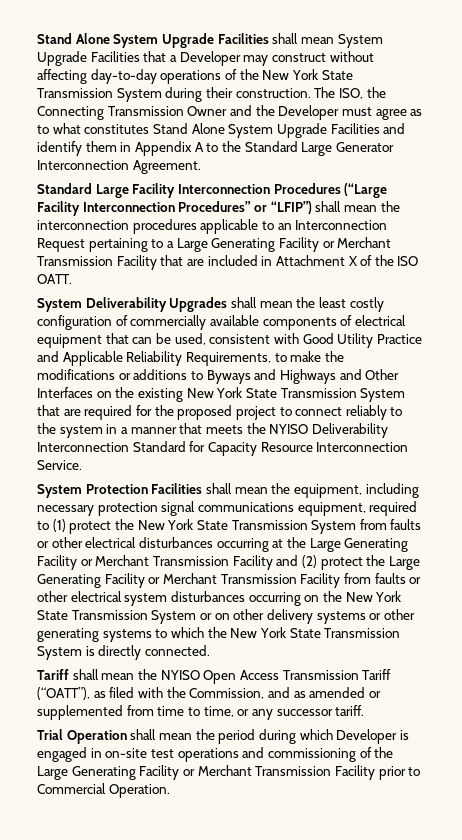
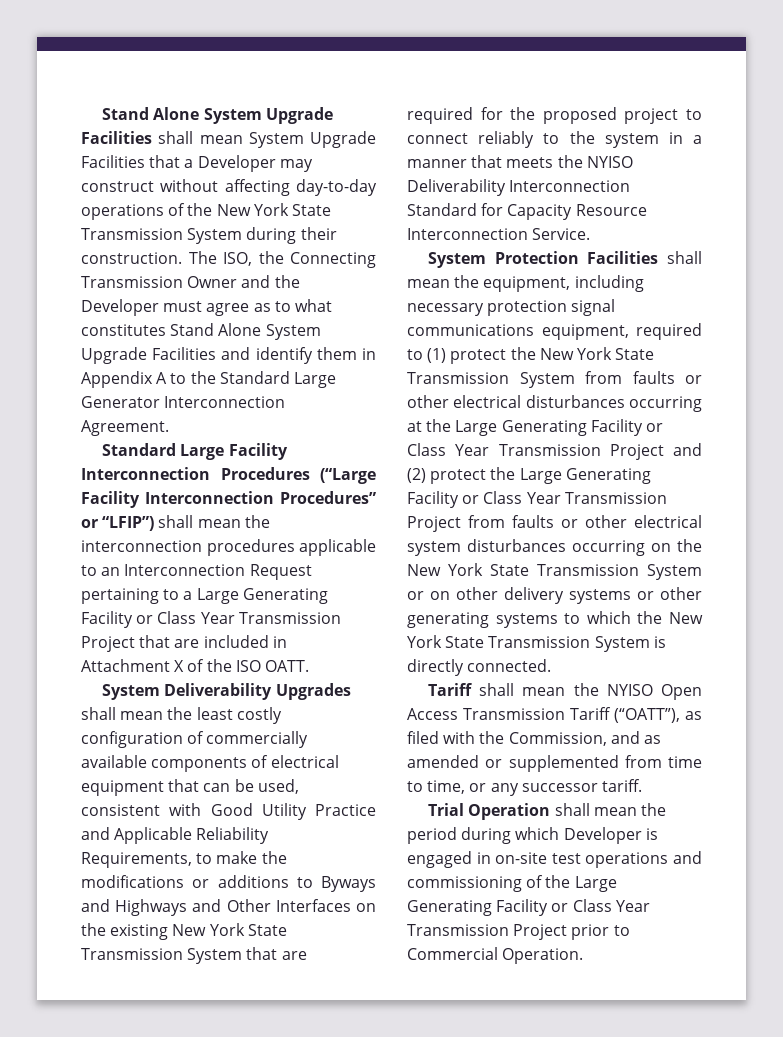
- Standard Large Facility Interconnection Procedures (“Large Facility Interconnection Procedures” or “LFIP”) shall mean the interconnection procedures applicable to an Interconnection Request pertaining to a Large Generating Facility or Merchant Transmission Facility that are included in Attachment X of the ISO OATT.
+ Standard Large Facility Interconnection Procedures (“Large Facility Interconnection Procedures” or “LFIP”) shall mean the interconnection procedures applicable to an Interconnection Request pertaining to a Large Generating Facility or Class Year Transmission Project that are included in Attachment X of the ISO OATT.
- System Protection Facilities shall mean the equipment, including necessary protection signal communications equipment, required to (1) protect the New York State Transmission System from faults or other electrical disturbances occurring at the Large Generating Facility or Merchant Transmission Facility and (2) protect the Large Generating Facility or Merchant Transmission Facility from faults or other electrical system disturbances occurring on the New York State Transmission System or on other delivery systems or other generating systems to which the New York State Transmission System is directly connected.
+ System Protection Facilities shall mean the equipment, including necessary protection signal communications equipment, required to (1) protect the New York State Transmission System from faults or other electrical disturbances occurring at the Large Generating Facility or Class Year Transmission Project and (2) protect the Large Generating Facility or Class Year Transmission Project from faults or other electrical system disturbances occurring on the New York State Transmission System or on other delivery systems or other generating systems to which the New York State Transmission System is directly connected.
- Trial Operation shall mean the period during which Developer is engaged in on-site test operations and commissioning of the Large Generating Facility or Merchant Transmission Facility prior to Commercial Operation.
+ Trial Operation shall mean the period during which Developer is engaged in on-site test operations and commissioning of the Large Generating Facility or Class Year Transmission Project prior to Commercial Operation.

